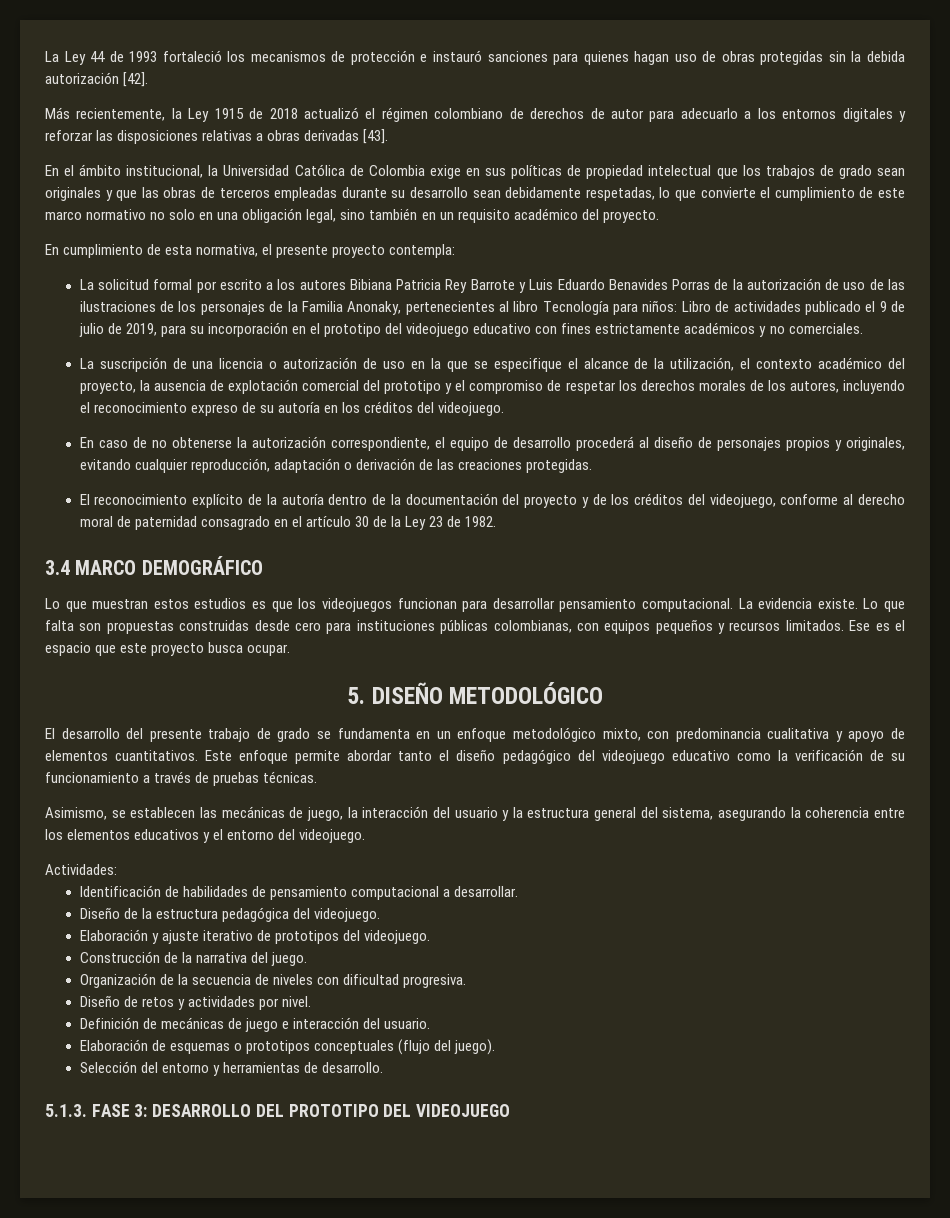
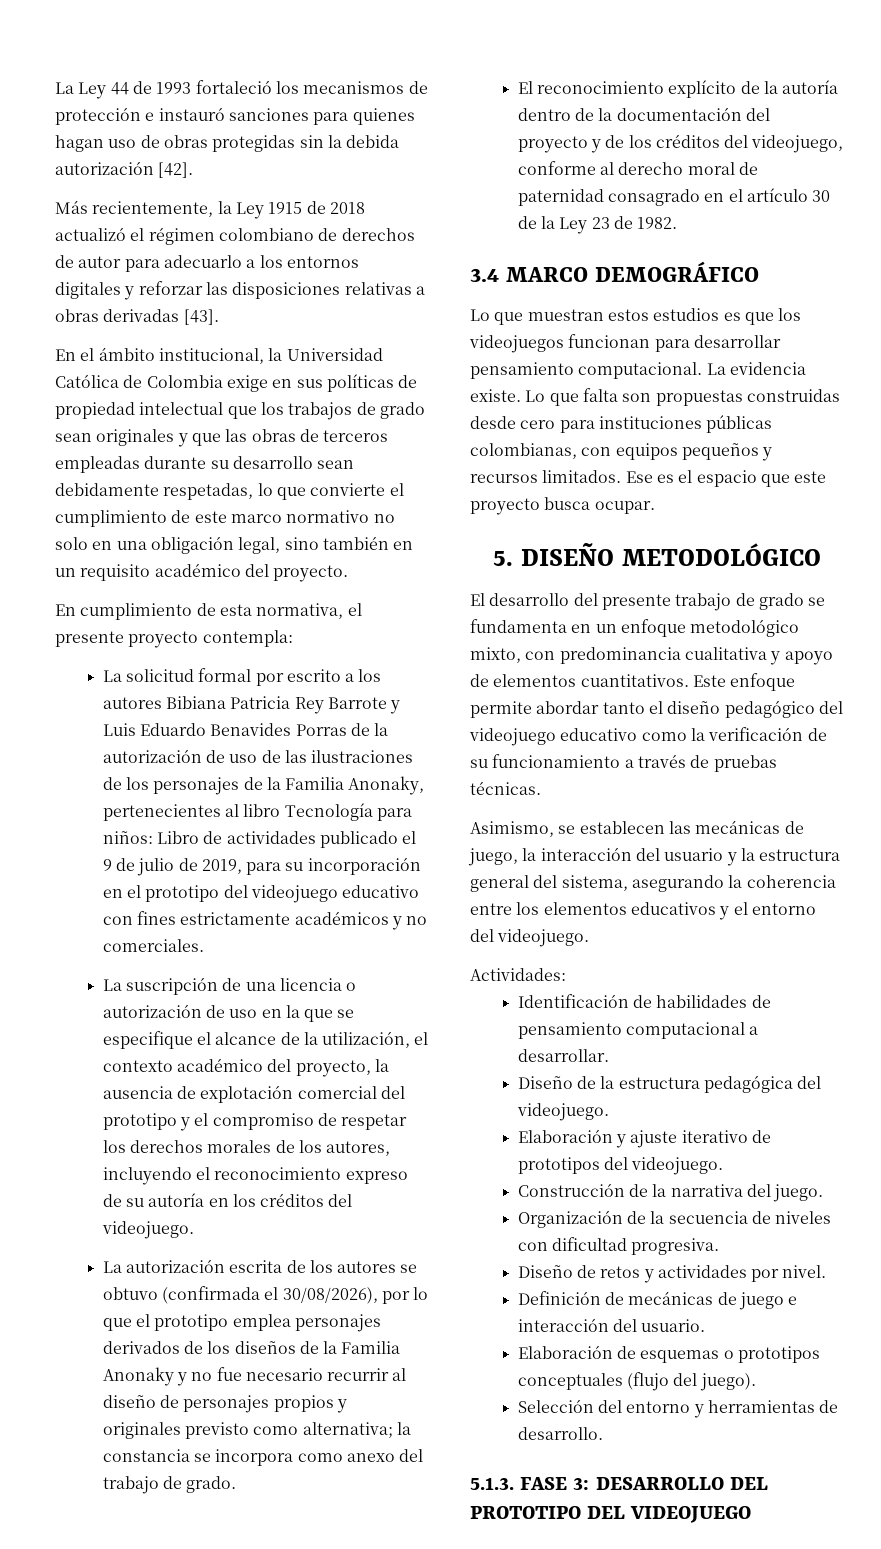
- En caso de no obtenerse la autorización correspondiente, el equipo de desarrollo procederá al diseño de personajes propios y originales, evitando cualquier reproducción, adaptación o derivación de las creaciones protegidas.
+ La autorización escrita de los autores se obtuvo (confirmada el 30/08/2026), por lo que el prototipo emplea personajes derivados de los diseños de la Familia Anonaky y no fue necesario recurrir al diseño de personajes propios y originales previsto como alternativa; la constancia se incorpora como anexo del trabajo de grado.

